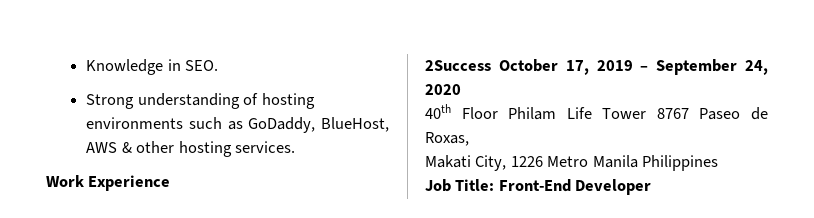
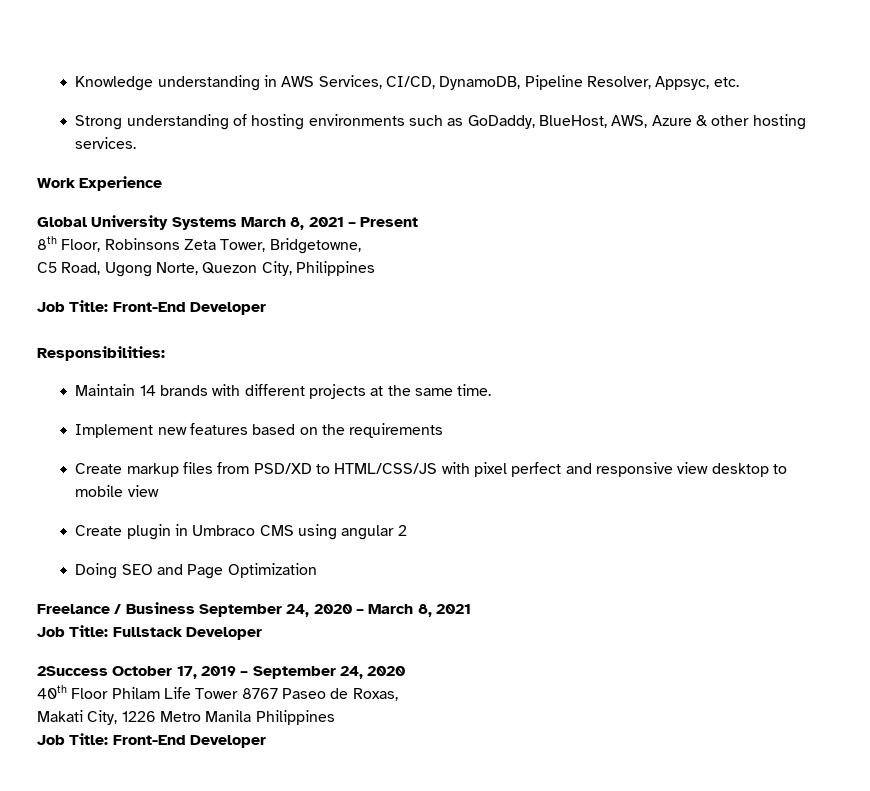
- Knowledge in SEO.
+ Knowledge understanding in AWS Services, CI/CD, DynamoDB, Pipeline Resolver, Appsyc, etc.
- Strong understanding of hosting environments such as GoDaddy, BlueHost, AWS & other hosting services.
+ Strong understanding of hosting environments such as GoDaddy, BlueHost, AWS, Azure & other hosting services.
+ Global University Systems March 8, 2021 – Present
+ 8th Floor, Robinsons Zeta Tower, Bridgetowne,
+ C5 Road, Ugong Norte, Quezon City, Philippines
+ Job Title: Front-End Developer
+ Responsibilities:
+ Maintain 14 brands with different projects at the same time.
+ Implement new features based on the requirements
+ Create markup files from PSD/XD to HTML/CSS/JS with pixel perfect and responsive view desktop to mobile view
+ Create plugin in Umbraco CMS using angular 2
+ Doing SEO and Page Optimization
+ Freelance / Business September 24, 2020 – March 8, 2021
+ Job Title: Fullstack Developer

